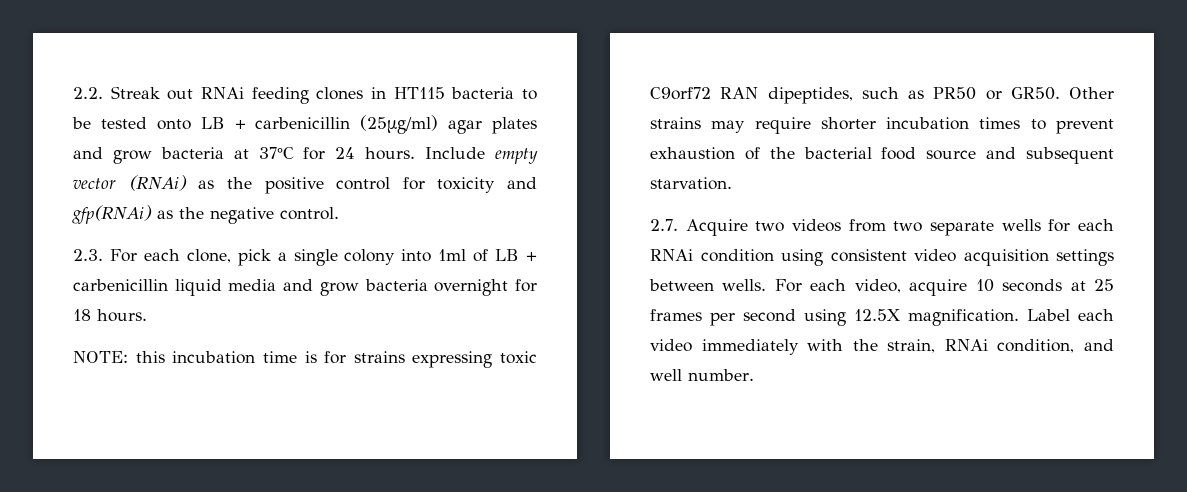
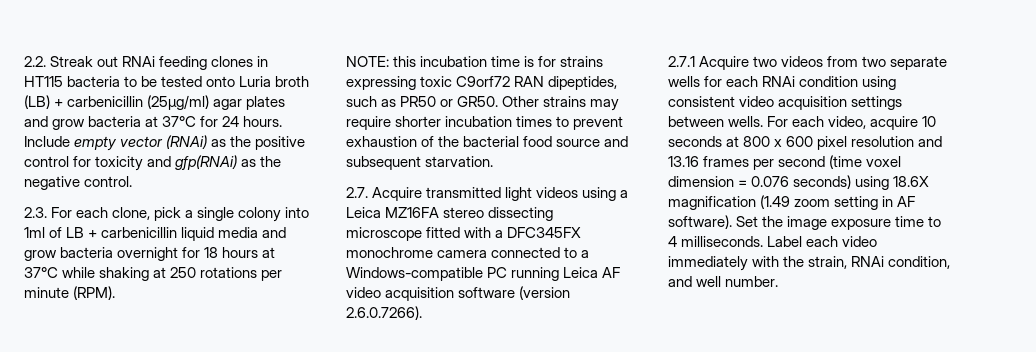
- 2.2. Streak out RNAi feeding clones in HT115 bacteria to be tested onto LB + carbenicillin (25µg/ml) agar plates and grow bacteria at 37°C for 24 hours.
+ 2.2. Streak out RNAi feeding clones in HT115 bacteria to be tested onto Luria broth (LB) + carbenicillin (25µg/ml) agar plates and grow bacteria at 37°C for 24 hours.
- 2.3. For each clone, pick a single colony into 1ml of LB + carbenicillin liquid media and grow bacteria overnight for 18 hours.
+ 2.3. For each clone, pick a single colony into 1ml of LB + carbenicillin liquid media and grow bacteria overnight for 18 hours at 37°C while shaking at 250 rotations per minute (RPM).
- 2.7. Acquire two videos from two separate wells for each RNAi condition using consistent video acquisition settings between wells.
+ 2.7. Acquire transmitted light videos using a Leica MZ16FA stereo dissecting microscope fitted with a DFC345FX monochrome camera connected to a Windows-compatible PC running Leica AF video acquisition software (version 2.6.0.7266).
+ 2.7.1 Acquire two videos from two separate wells for each RNAi condition using consistent video acquisition settings between wells.
- For each video, acquire 10 seconds at 25 frames per second using 12.5X magnification.
+ For each video, acquire 10 seconds at 800 x 600 pixel resolution and 13.16 frames per second (time voxel dimension = 0.076 seconds) using 18.6X magnification (1.49 zoom setting in AF software). Set the image exposure time to 4 milliseconds.

